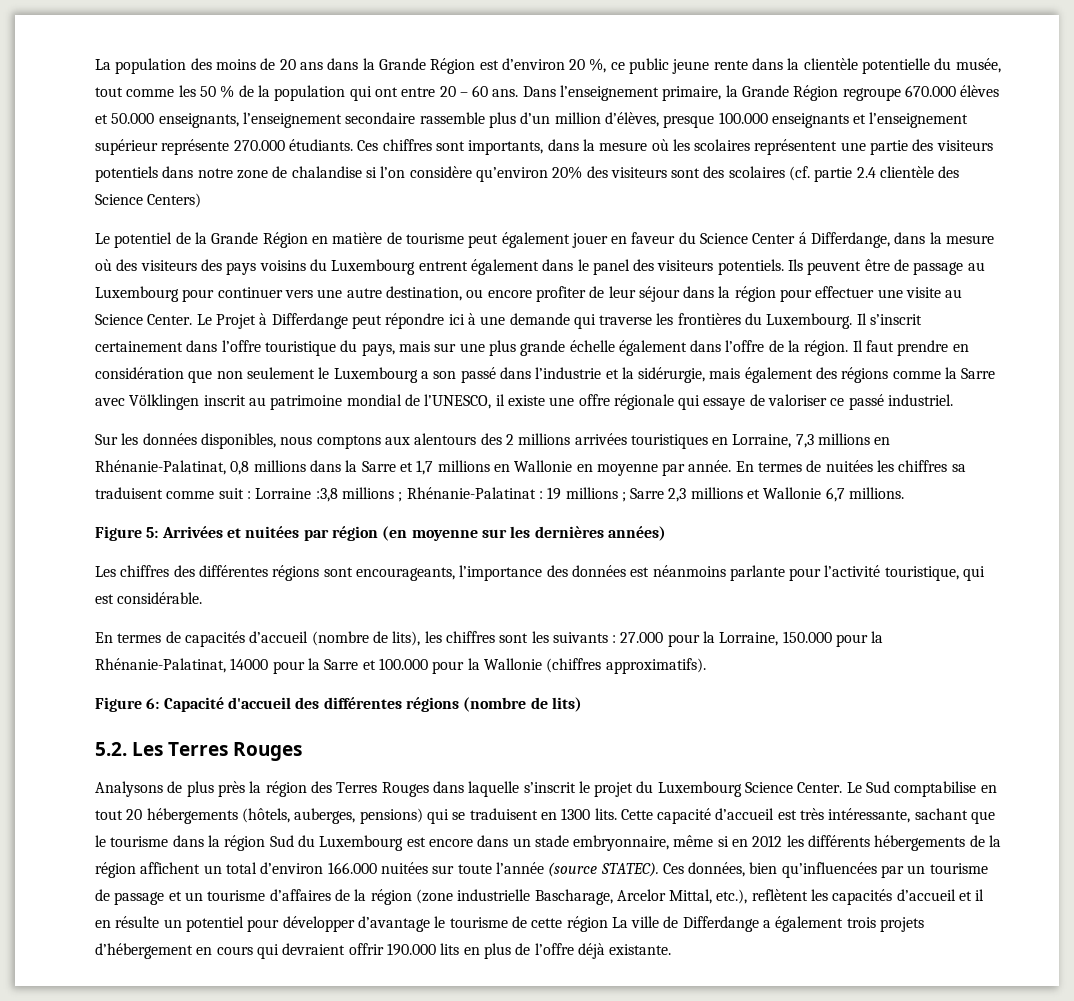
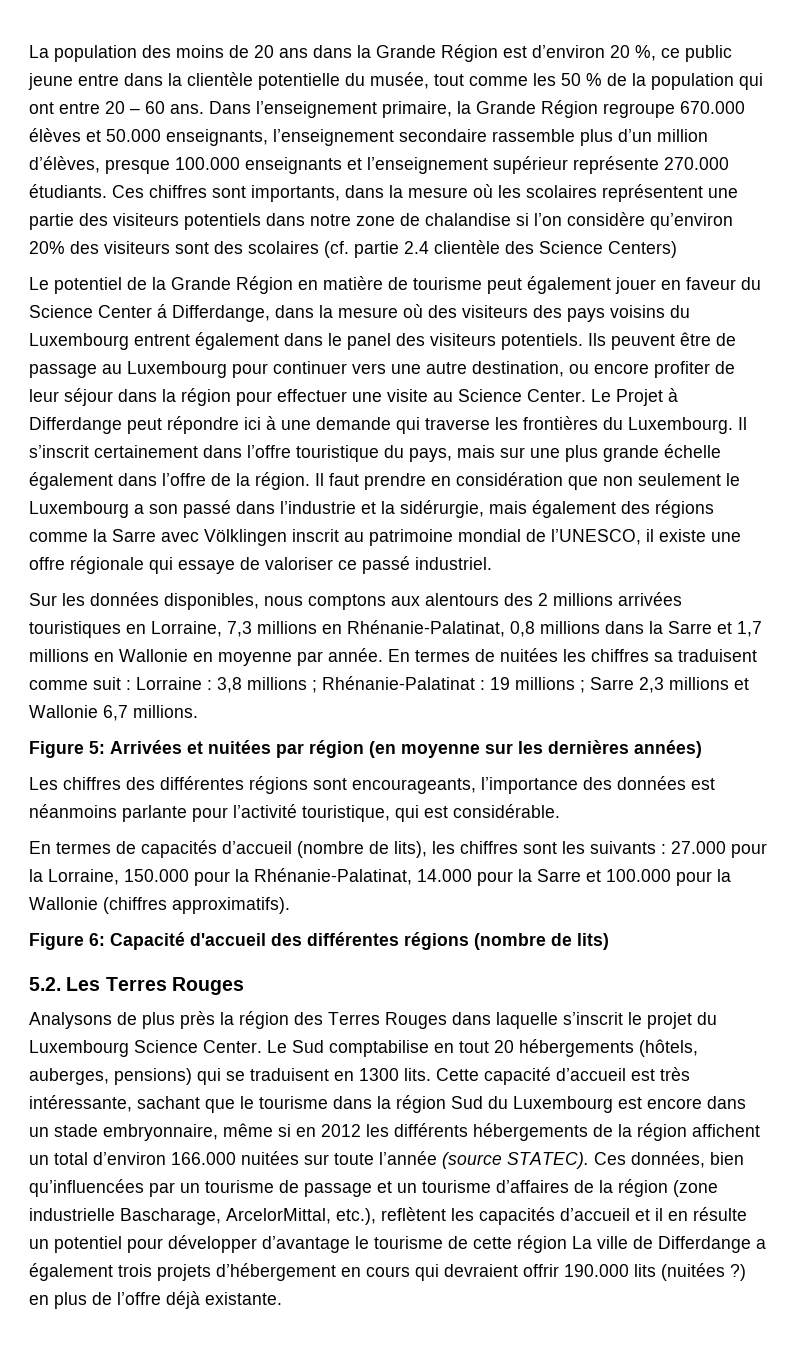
- La population des moins de 20 ans dans la Grande Région est d’environ 20 %, ce public jeune rente dans la clientèle potentielle du musée, tout comme les 50 % de la population qui ont entre 20 – 60 ans.
+ La population des moins de 20 ans dans la Grande Région est d’environ 20 %, ce public jeune entre dans la clientèle potentielle du musée, tout comme les 50 % de la population qui ont entre 20 – 60 ans.
- En termes de nuitées les chiffres sa traduisent comme suit : Lorraine :3,8 millions ; Rhénanie-Palatinat : 19 millions ; Sarre 2,3 millions et Wallonie 6,7 millions.
+ En termes de nuitées les chiffres sa traduisent comme suit : Lorraine : 3,8 millions ; Rhénanie-Palatinat : 19 millions ; Sarre 2,3 millions et Wallonie 6,7 millions.
- En termes de capacités d’accueil (nombre de lits), les chiffres sont les suivants : 27.000 pour la Lorraine, 150.000 pour la Rhénanie-Palatinat, 14000 pour la Sarre et 100.000 pour la Wallonie (chiffres approximatifs).
+ En termes de capacités d’accueil (nombre de lits), les chiffres sont les suivants : 27.000 pour la Lorraine, 150.000 pour la Rhénanie-Palatinat, 14.000 pour la Sarre et 100.000 pour la Wallonie (chiffres approximatifs).
- Ces données, bien qu’influencées par un tourisme de passage et un tourisme d’affaires de la région (zone industrielle Bascharage, Arcelor Mittal, etc.), reflètent les capacités d’accueil et il en résulte un potentiel pour développer d’avantage le tourisme de cette région La ville de Differdange a également trois projets d’hébergement en cours qui devraient offrir 190.000 lits en plus de l’offre déjà existante.
+ Ces données, bien qu’influencées par un tourisme de passage et un tourisme d’affaires de la région (zone industrielle Bascharage, ArcelorMittal, etc.), reflètent les capacités d’accueil et il en résulte un potentiel pour développer d’avantage le tourisme de cette région La ville de Differdange a également trois projets d’hébergement en cours qui devraient offrir 190.000 lits (nuitées ?) en plus de l’offre déjà existante.

